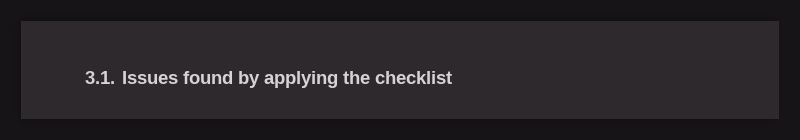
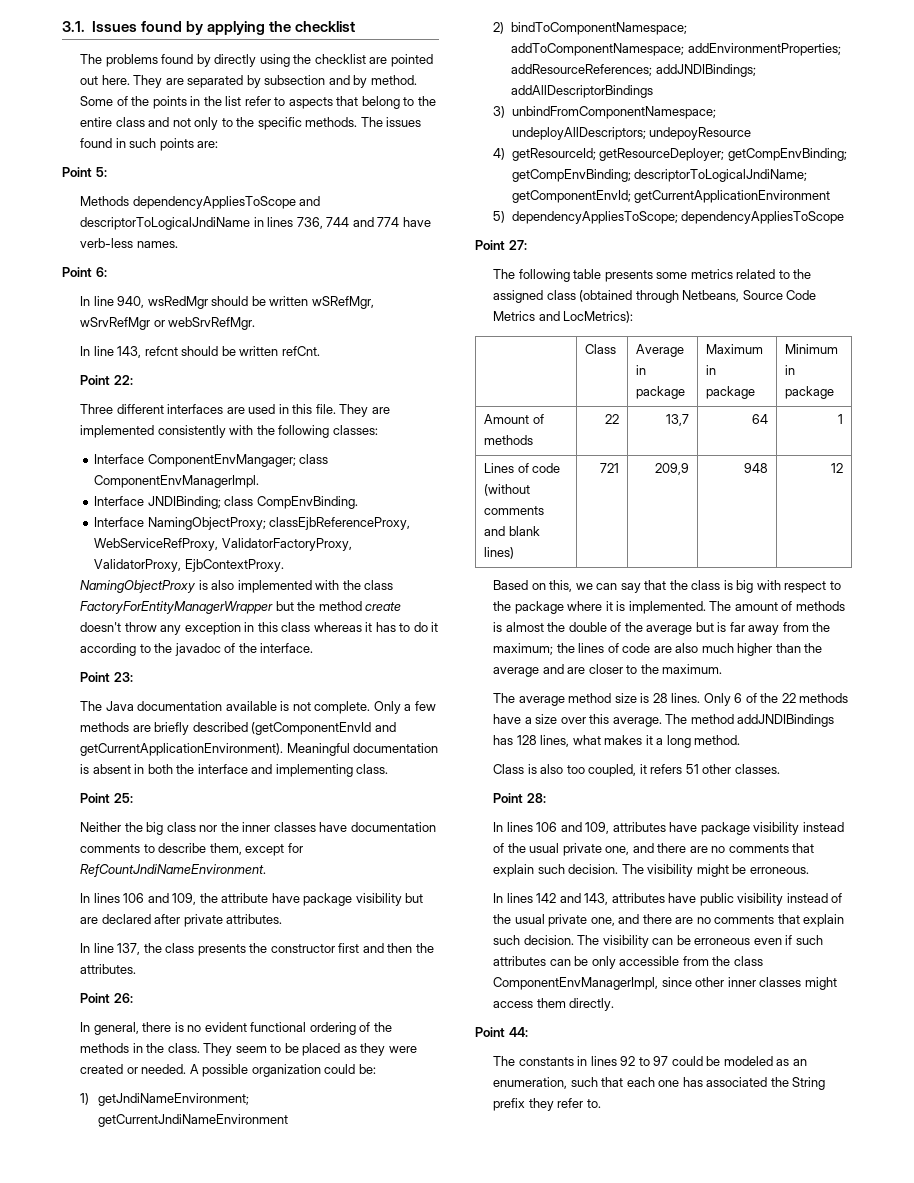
+ The problems found by directly using the checklist are pointed out here. They are separated by subsection and by method. Some of the points in the list refer to aspects that belong to the entire class and not only to the specific methods. The issues found in such points are:
+ Point 5:
+ Methods dependencyAppliesToScope and descriptorToLogicalJndiName in lines 736, 744 and 774 have verb-less names.
+ Point 6:
+ In line 940, wsRedMgr should be written wSRefMgr, wSrvRefMgr or webSrvRefMgr.
+ In line 143, refcnt should be written refCnt.
+ Point 22:
+ Three different interfaces are used in this file. They are implemented consistently with the following classes:
+ Interface ComponentEnvMangager; class ComponentEnvManagerImpl.
+ Interface JNDIBinding; class CompEnvBinding.
+ Interface NamingObjectProxy; classEjbReferenceProxy, WebServiceRefProxy, ValidatorFactoryProxy, ValidatorProxy, EjbContextProxy.
+ NamingObjectProxy is also implemented with the class FactoryForEntityManagerWrapper but the method create doesn't throw any exception in this class whereas it has to do it according to the javadoc of the interface.
+ Point 23:
+ The Java documentation available is not complete. Only a few methods are briefly described (getComponentEnvId and getCurrentApplicationEnvironment). Meaningful documentation is absent in both the interface and implementing class.
+ Point 25:
+ Neither the big class nor the inner classes have documentation comments to describe them, except for RefCountJndiNameEnvironment.
+ In lines 106 and 109, the attribute have package visibility but are declared after private attributes.
+ In line 137, the class presents the constructor first and then the attributes.
+ Point 26:
+ In general, there is no evident functional ordering of the methods in the class. They seem to be placed as they were created or needed. A possible organization could be:
+ 1) getJndiNameEnvironment; getCurrentJndiNameEnvironment
+ 2) bindToComponentNamespace; addToComponentNamespace; addEnvironmentProperties; addResourceReferences; addJNDIBindings; addAllDescriptorBindings
+ 3) unbindFromComponentNamespace; undeployAllDescriptors; undepoyResource
+ 4) getResourceId; getResourceDeployer; getCompEnvBinding; getCompEnvBinding; descriptorToLogicalJndiName; getComponentEnvId; getCurrentApplicationEnvironment
+ 5) dependencyAppliesToScope; dependencyAppliesToScope
+ Point 27:
+ The following table presents some metrics related to the assigned class (obtained through Netbeans, Source Code Metrics and LocMetrics):
+ | Class | Average in package | Maximum in package | Minimum in package
+ Amount of methods | 22 | 13,7 | 64 | 1
+ Lines of code (without comments and blank lines) | 721 | 209,9 | 948 | 12
+ Based on this, we can say that the class is big with respect to the package where it is implemented. The amount of methods is almost the double of the average but is far away from the maximum; the lines of code are also much higher than the average and are closer to the maximum.
+ The average method size is 28 lines. Only 6 of the 22 methods have a size over this average. The method addJNDIBindings has 128 lines, what makes it a long method.
+ Class is also too coupled, it refers 51 other classes.
+ Point 28:
+ In lines 106 and 109, attributes have package visibility instead of the usual private one, and there are no comments that explain such decision. The visibility might be erroneous.
+ In lines 142 and 143, attributes have public visibility instead of the usual private one, and there are no comments that explain such decision. The visibility can be erroneous even if such attributes can be only accessible from the class ComponentEnvManagerImpl, since other inner classes might access them directly.
+ Point 44:
+ The constants in lines 92 to 97 could be modeled as an enumeration, such that each one has associated the String prefix they refer to.

